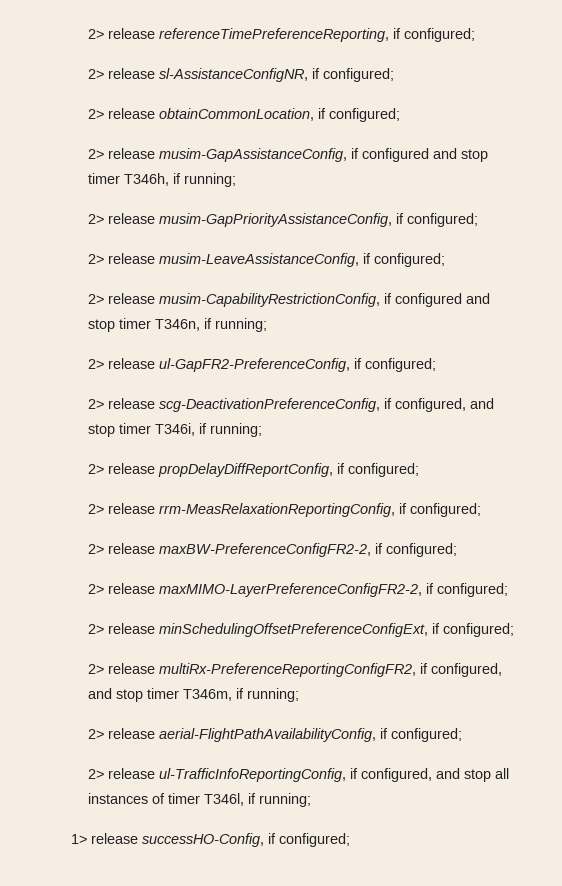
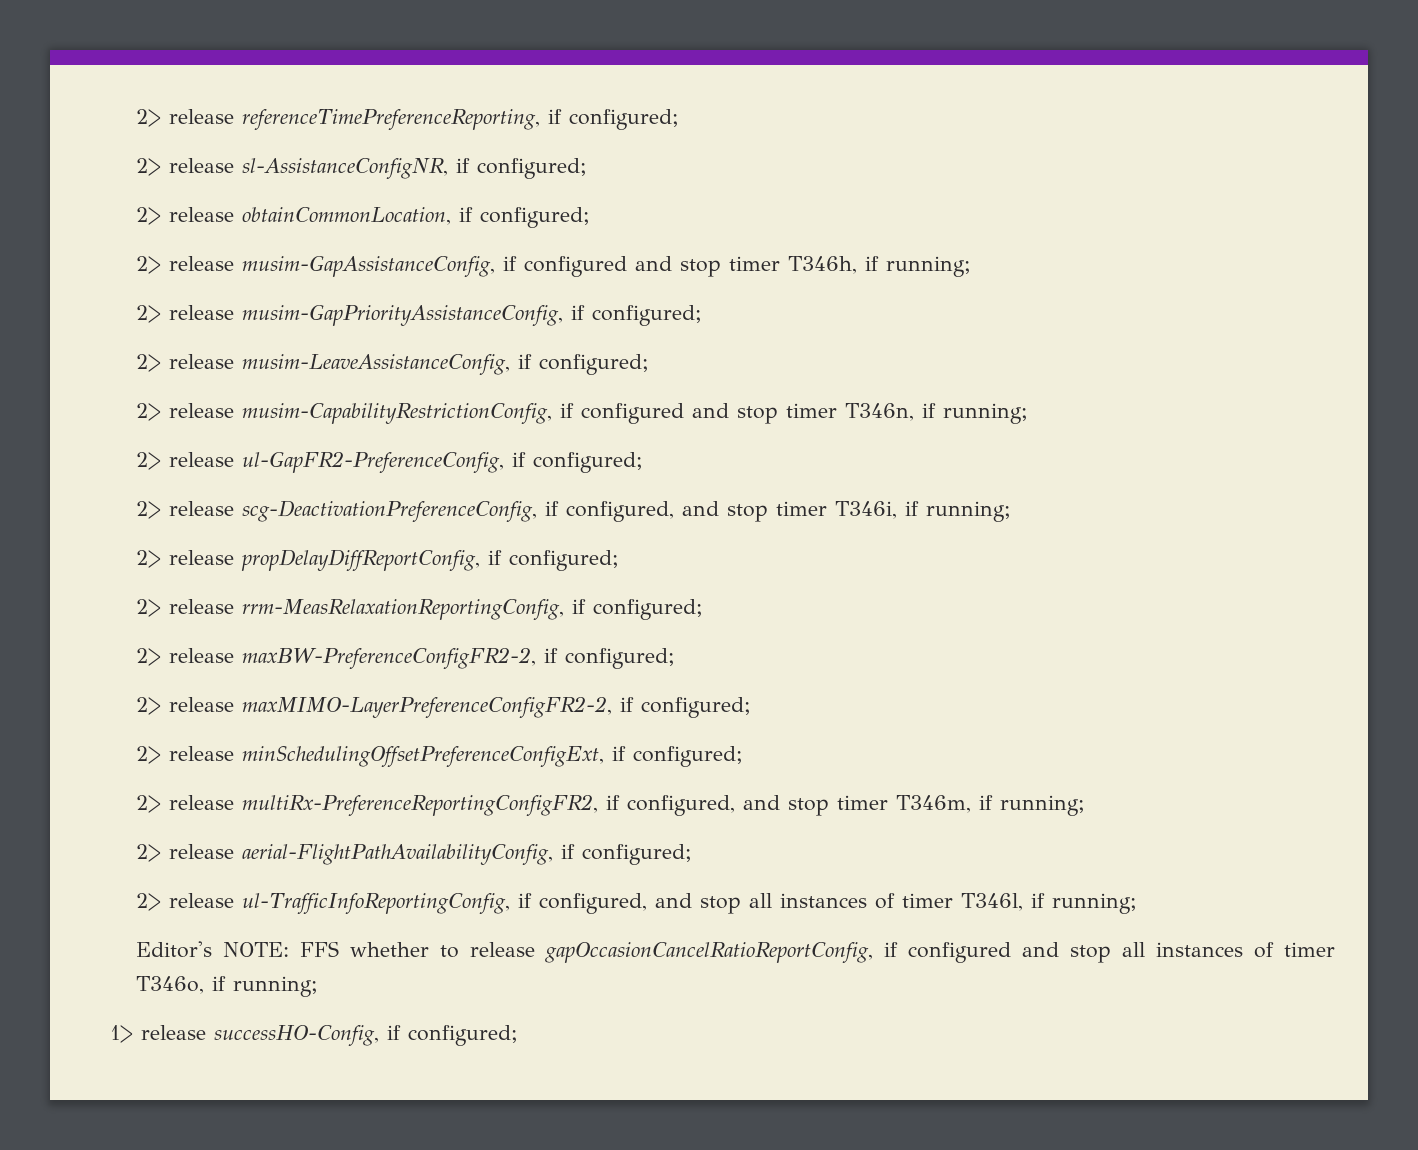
+ Editor's NOTE: FFS whether to release gapOccasionCancelRatioReportConfig, if configured and stop all instances of timer T346o, if running;

